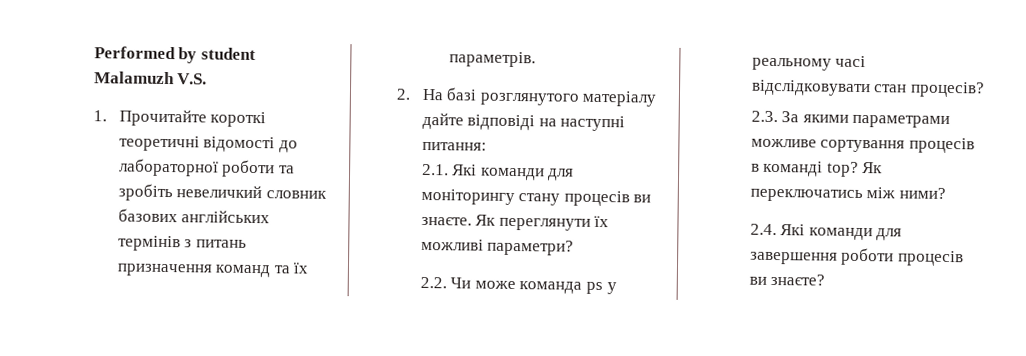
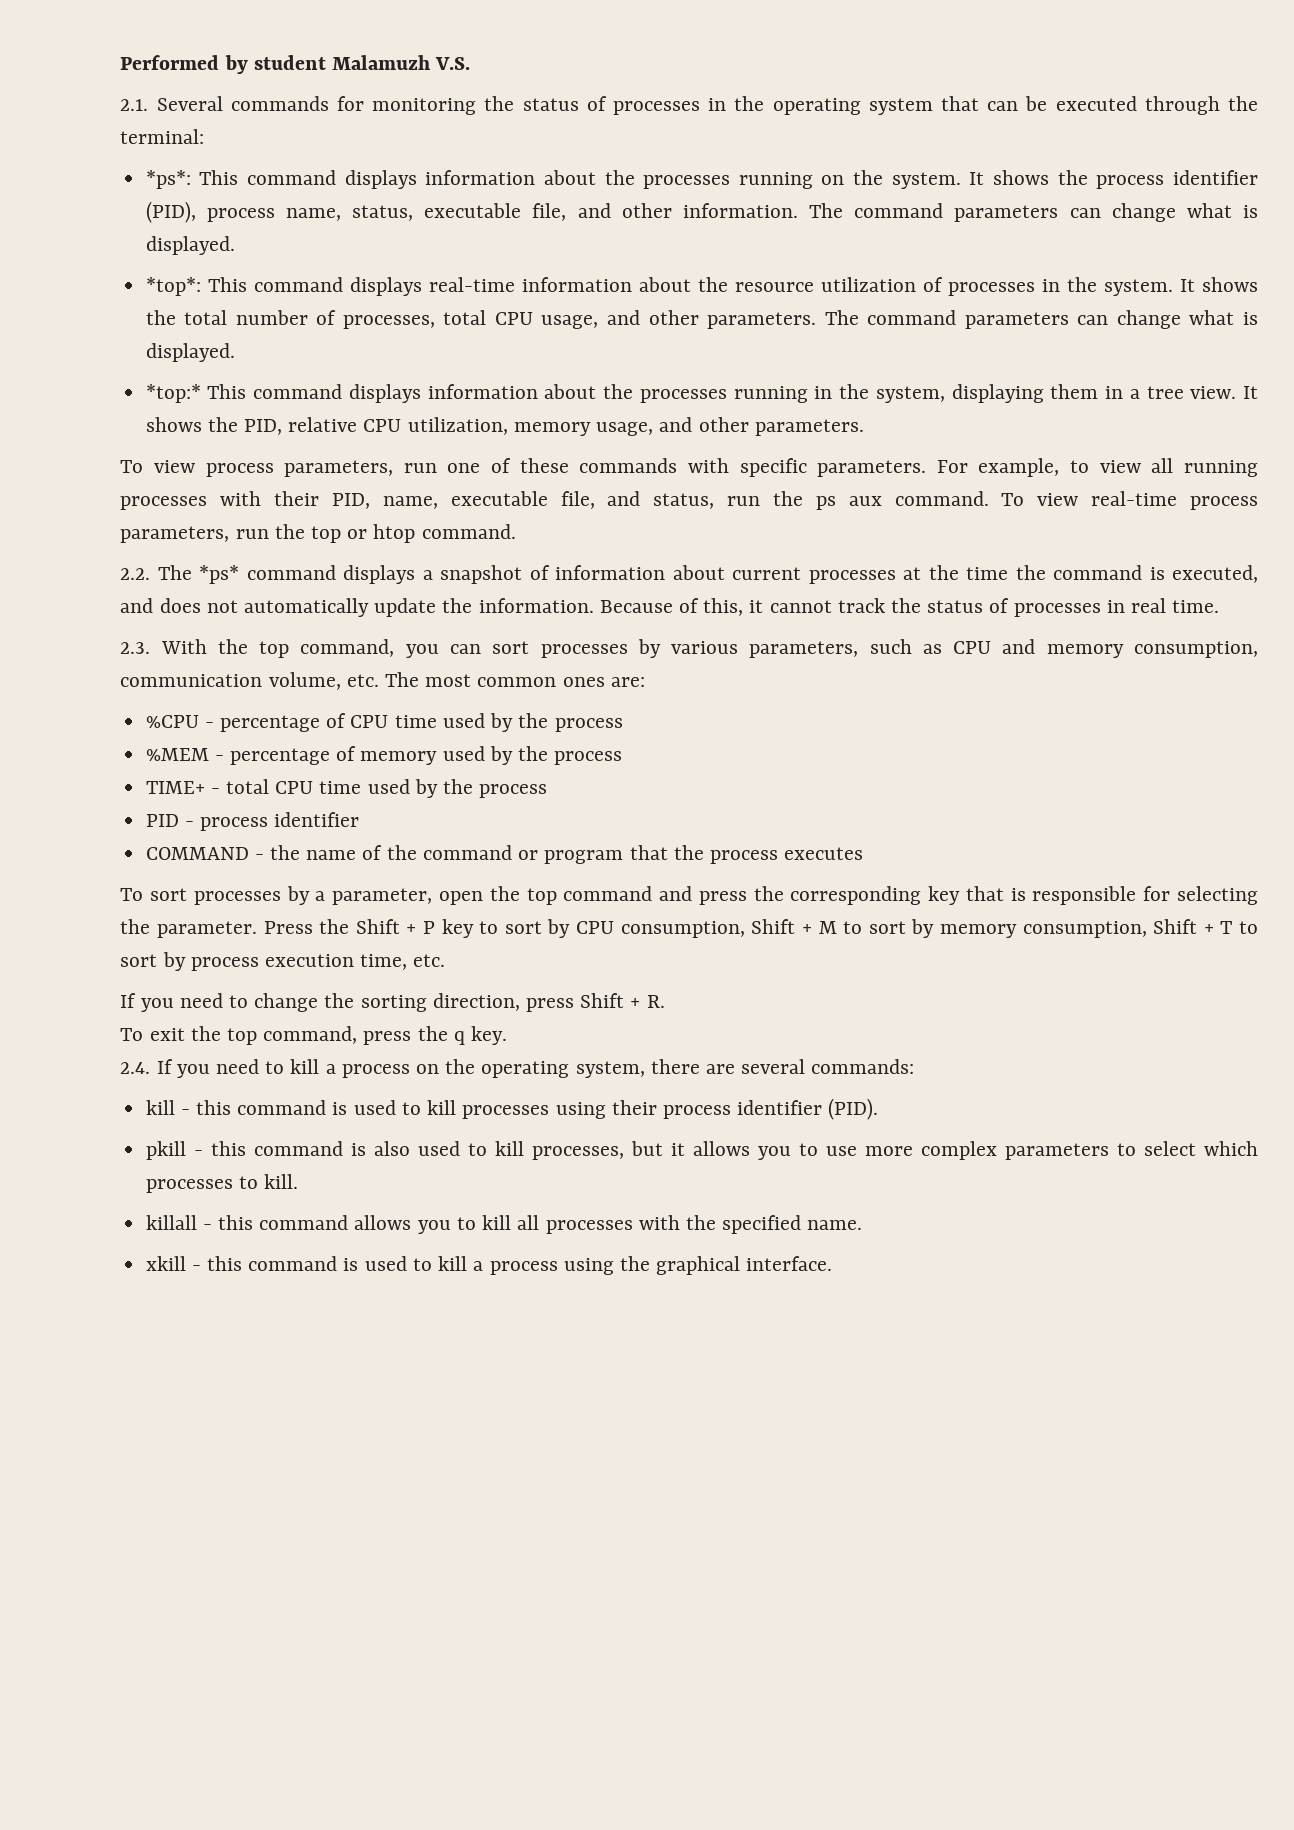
- 1. Прочитайте короткі теоретичні відомості до лабораторної роботи та зробіть невеличкий словник базових англійських термінів з питань призначення команд та їх параметрів.
- 2. На базі розглянутого матеріалу дайте відповіді на наступні питання:
- 2.1. Які команди для моніторингу стану процесів ви знаєте. Як переглянути їх можливі параметри?
- 2.2. Чи може команда ps у реальному часі відслідковувати стан процесів?
- 2.3. За якими параметрами можливе сортування процесів в команді top? Як переключатись між ними?
- 2.4. Які команди для завершення роботи процесів ви знаєте?
+ 2.1. Several commands for monitoring the status of processes in the operating system that can be executed through the terminal:
+ *ps*: This command displays information about the processes running on the system. It shows the process identifier (PID), process name, status, executable file, and other information. The command parameters can change what is displayed.
+ *top*: This command displays real-time information about the resource utilization of processes in the system. It shows the total number of processes, total CPU usage, and other parameters. The command parameters can change what is displayed.
+ *top:* This command displays information about the processes running in the system, displaying them in a tree view. It shows the PID, relative CPU utilization, memory usage, and other parameters.
+ To view process parameters, run one of these commands with specific parameters. For example, to view all running processes with their PID, name, executable file, and status, run the ps aux command. To view real-time process parameters, run the top or htop command.
+ 2.2. The *ps* command displays a snapshot of information about current processes at the time the command is executed, and does not automatically update the information. Because of this, it cannot track the status of processes in real time.
+ 2.3. With the top command, you can sort processes by various parameters, such as CPU and memory consumption, communication volume, etc. The most common ones are:
+ %CPU - percentage of CPU time used by the process
+ %MEM - percentage of memory used by the process
+ TIME+ - total CPU time used by the process
+ PID - process identifier
+ COMMAND - the name of the command or program that the process executes
+ To sort processes by a parameter, open the top command and press the corresponding key that is responsible for selecting the parameter. Press the Shift + P key to sort by CPU consumption, Shift + M to sort by memory consumption, Shift + T to sort by process execution time, etc.
+ If you need to change the sorting direction, press Shift + R.
+ To exit the top command, press the q key.
+ 2.4. If you need to kill a process on the operating system, there are several commands:
+ kill - this command is used to kill processes using their process identifier (PID).
+ pkill - this command is also used to kill processes, but it allows you to use more complex parameters to select which processes to kill.
+ killall - this command allows you to kill all processes with the specified name.
+ xkill - this command is used to kill a process using the graphical interface.

